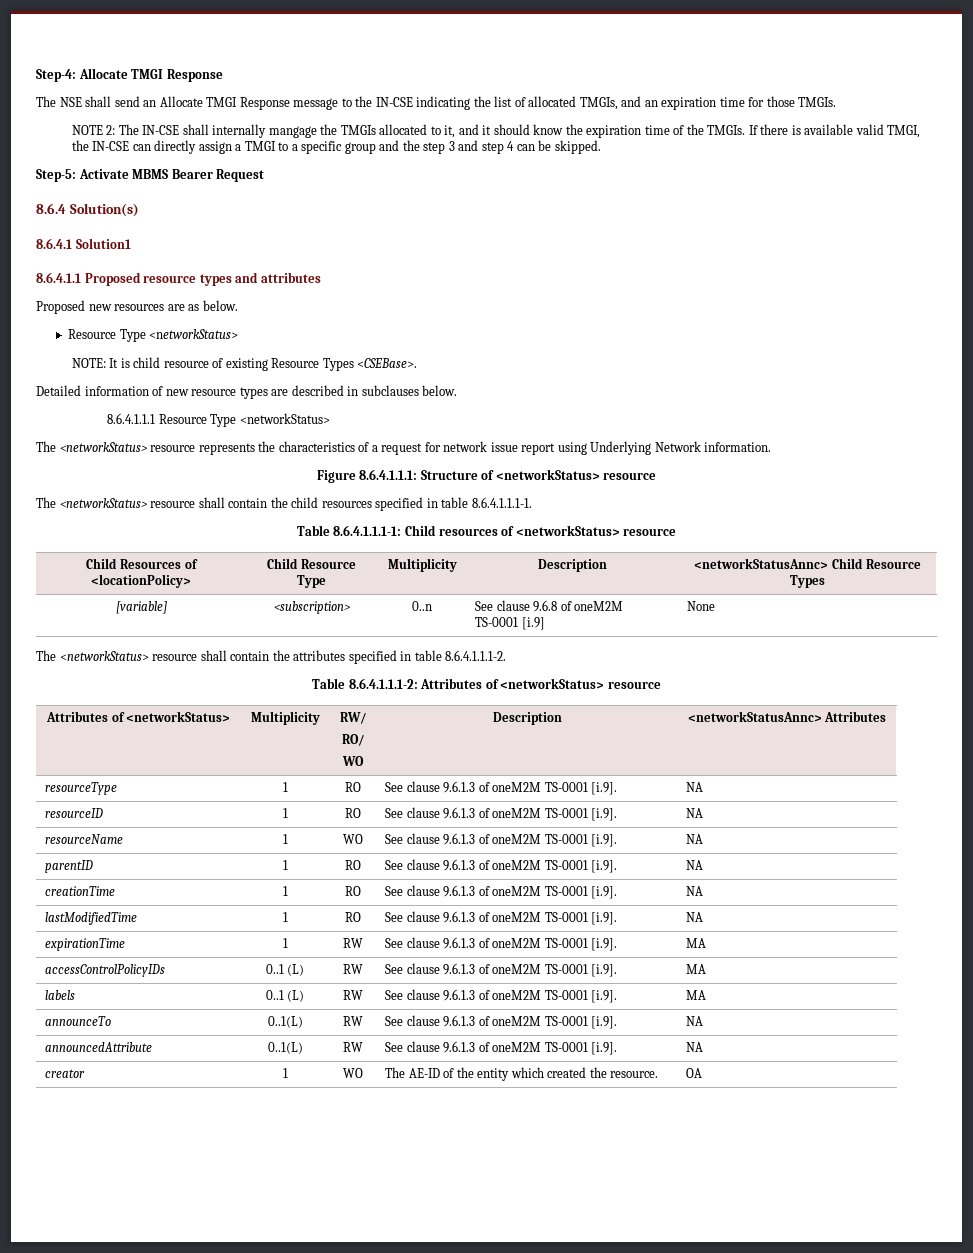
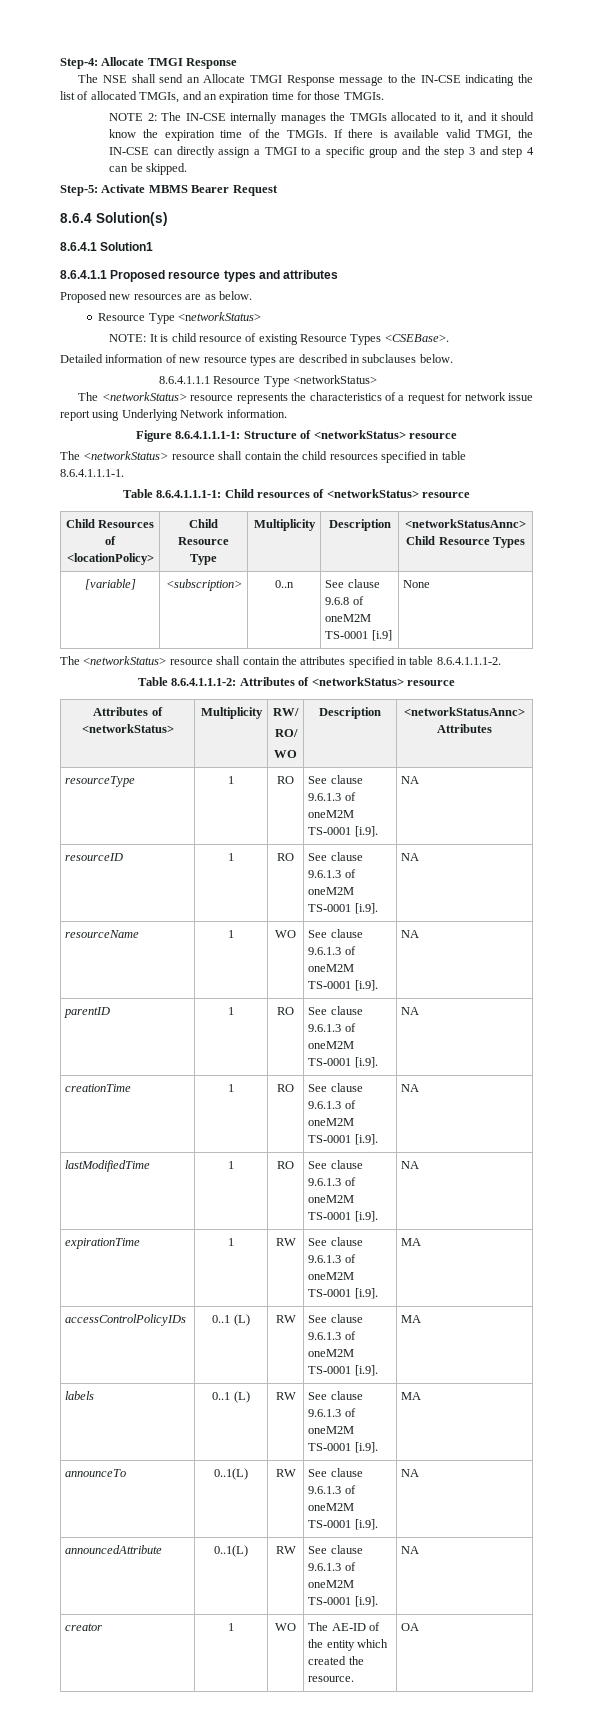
- NOTE 2: The IN-CSE shall internally mangage the TMGIs allocated to it, and it should know the expiration time of the TMGIs.
+ NOTE 2: The IN-CSE internally manages the TMGIs allocated to it, and it should know the expiration time of the TMGIs.
- Figure 8.6.4.1.1.1: Structure of <networkStatus> resource
+ Figure 8.6.4.1.1.1-1: Structure of <networkStatus> resource

